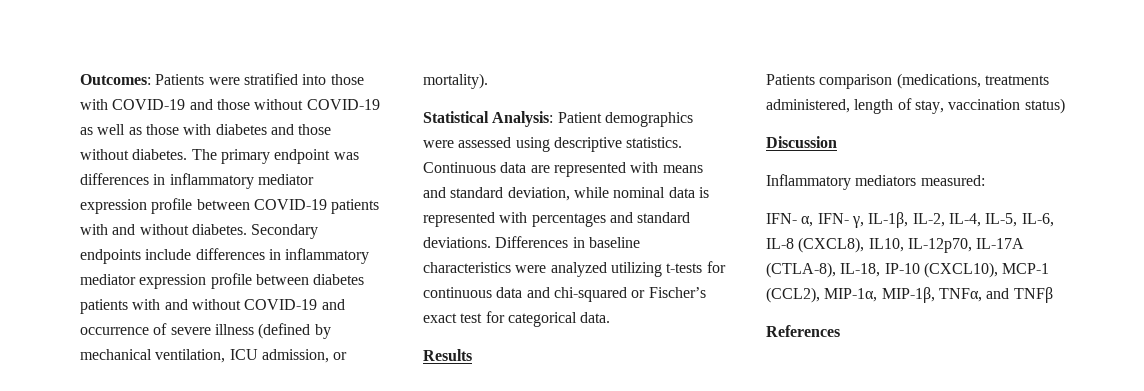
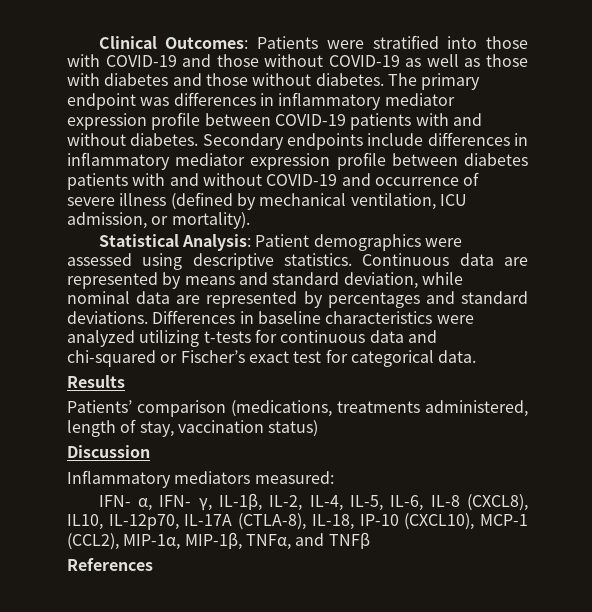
- Outcomes: Patients were stratified into those with COVID-19 and those without COVID-19 as well as those with diabetes and those without diabetes.
+ Clinical Outcomes: Patients were stratified into those with COVID-19 and those without COVID-19 as well as those with diabetes and those without diabetes.
- Continuous data are represented with means and standard deviation, while nominal data is represented with percentages and standard deviations.
+ Continuous data are represented by means and standard deviation, while nominal data are represented by percentages and standard deviations.
- Patients comparison (medications, treatments administered, length of stay, vaccination status)
+ Patients’ comparison (medications, treatments administered, length of stay, vaccination status)

